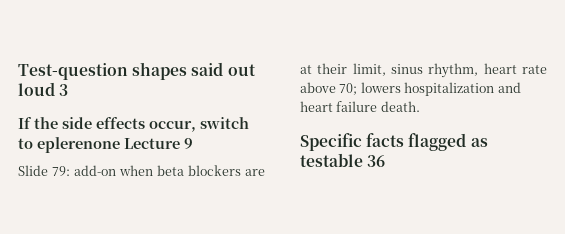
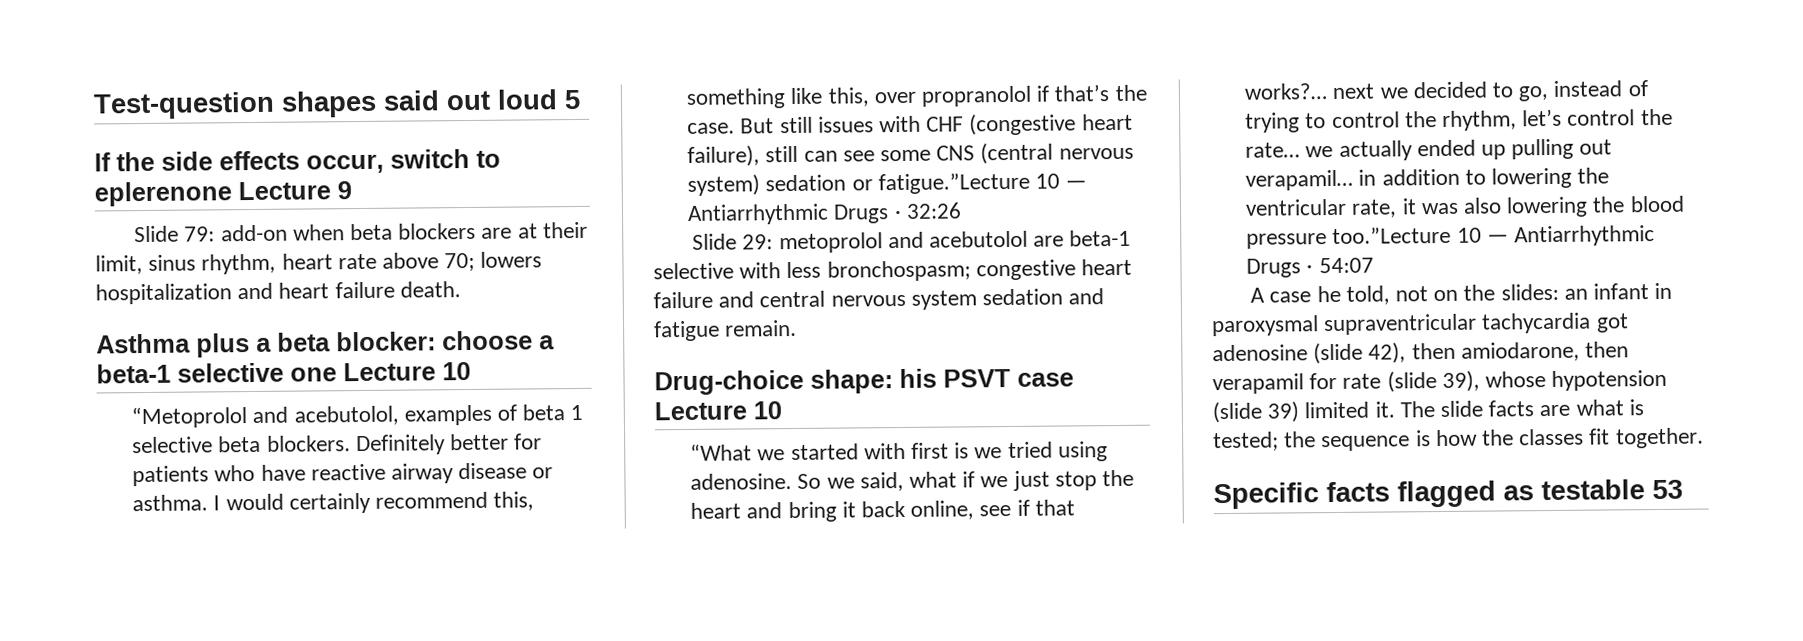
- Test-question shapes said out loud 3
+ Test-question shapes said out loud 5
+ Asthma plus a beta blocker: choose a beta-1 selective one Lecture 10
+ “Metoprolol and acebutolol, examples of beta 1 selective beta blockers. Definitely better for patients who have reactive airway disease or asthma. I would certainly recommend this, something like this, over propranolol if that’s the case. But still issues with CHF (congestive heart failure), still can see some CNS (central nervous system) sedation or fatigue.”Lecture 10 — Antiarrhythmic Drugs · 32:26
+ Slide 29: metoprolol and acebutolol are beta-1 selective with less bronchospasm; congestive heart failure and central nervous system sedation and fatigue remain.
+ Drug-choice shape: his PSVT case Lecture 10
+ “What we started with first is we tried using adenosine. So we said, what if we just stop the heart and bring it back online, see if that works?… next we decided to go, instead of trying to control the rhythm, let’s control the rate… we actually ended up pulling out verapamil… in addition to lowering the ventricular rate, it was also lowering the blood pressure too.”Lecture 10 — Antiarrhythmic Drugs · 54:07
+ A case he told, not on the slides: an infant in paroxysmal supraventricular tachycardia got adenosine (slide 42), then amiodarone, then verapamil for rate (slide 39), whose hypotension (slide 39) limited it. The slide facts are what is tested; the sequence is how the classes fit together.
- Specific facts flagged as testable 36
+ Specific facts flagged as testable 53

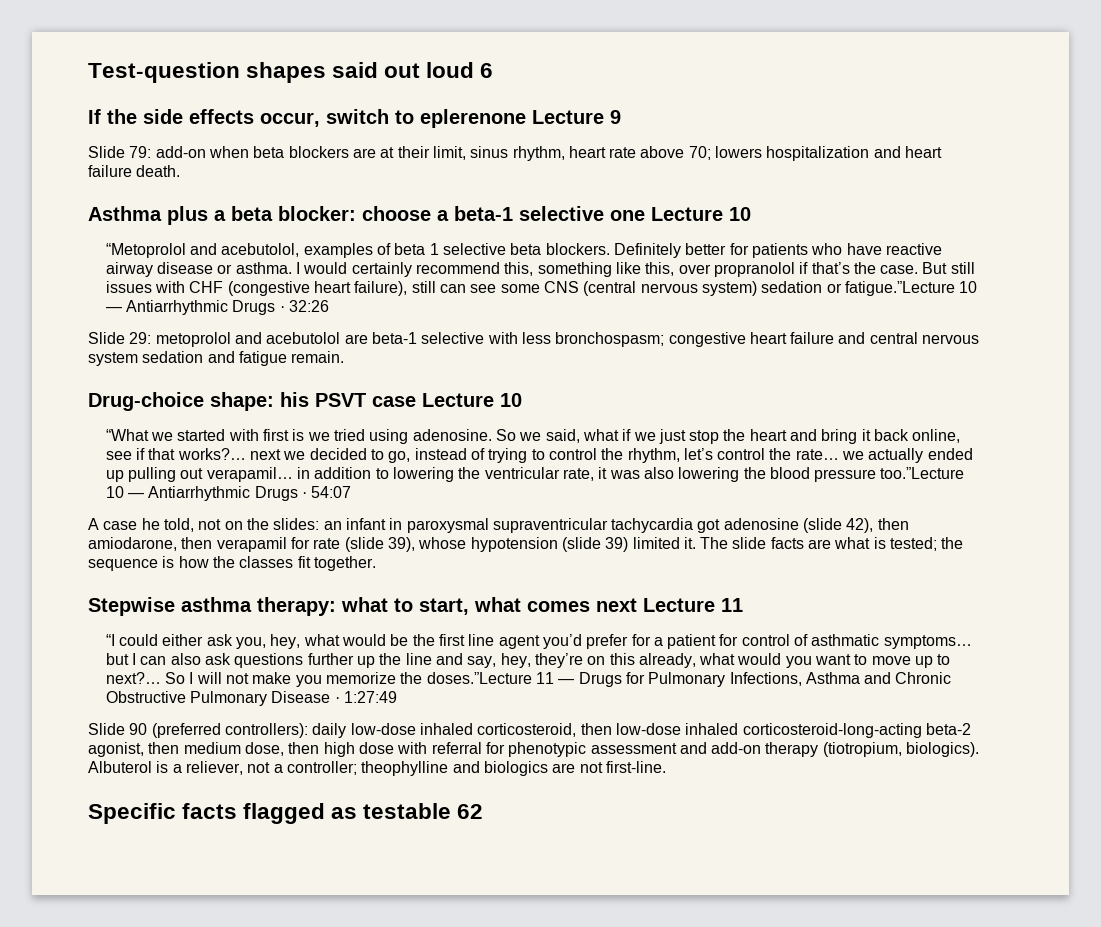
- Test-question shapes said out loud 5
+ Test-question shapes said out loud 6
+ Stepwise asthma therapy: what to start, what comes next Lecture 11
+ “I could either ask you, hey, what would be the first line agent you’d prefer for a patient for control of asthmatic symptoms… but I can also ask questions further up the line and say, hey, they’re on this already, what would you want to move up to next?… So I will not make you memorize the doses.”Lecture 11 — Drugs for Pulmonary Infections, Asthma and Chronic Obstructive Pulmonary Disease · 1:27:49
+ Slide 90 (preferred controllers): daily low-dose inhaled corticosteroid, then low-dose inhaled corticosteroid-long-acting beta-2 agonist, then medium dose, then high dose with referral for phenotypic assessment and add-on therapy (tiotropium, biologics). Albuterol is a reliever, not a controller; theophylline and biologics are not first-line.
- Specific facts flagged as testable 53
+ Specific facts flagged as testable 62

